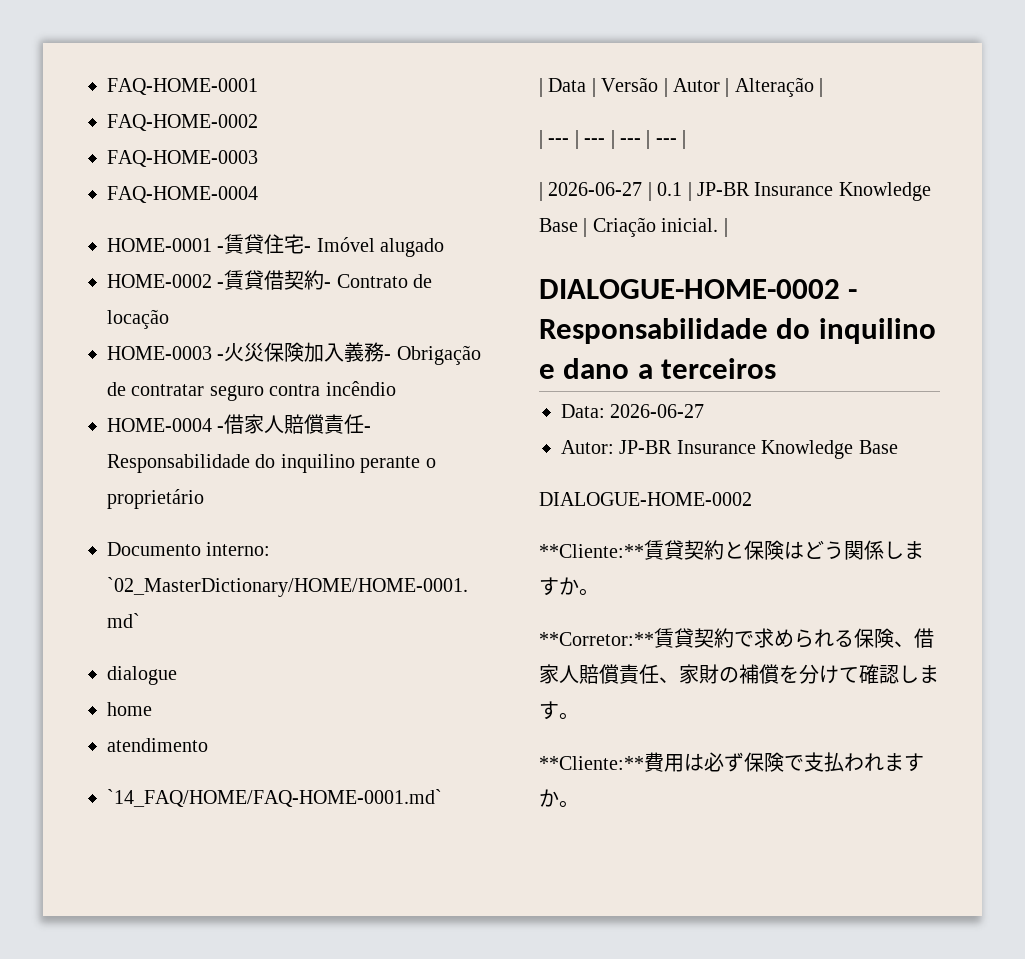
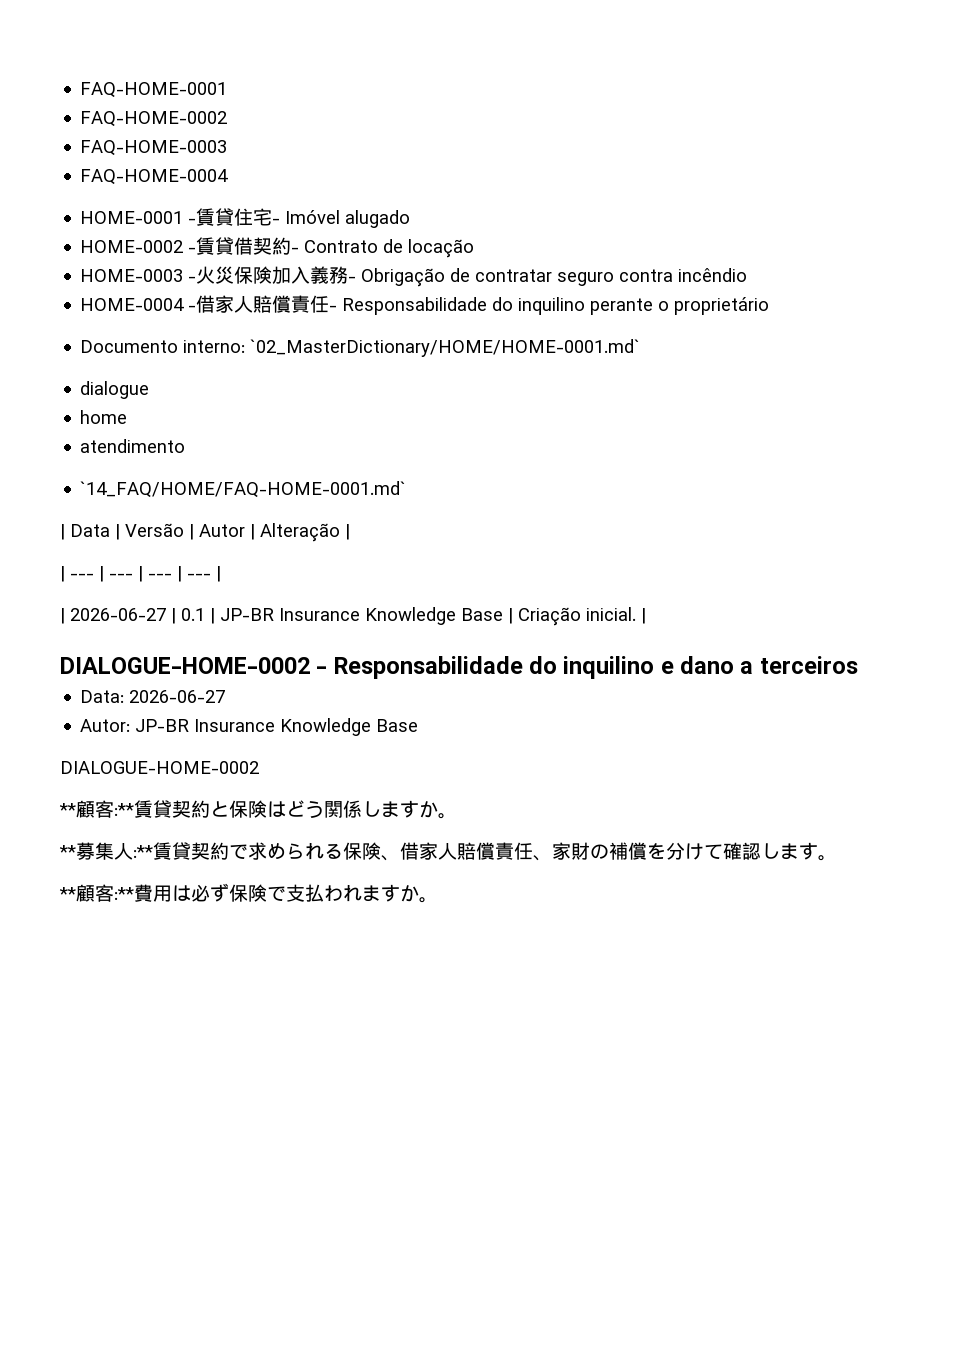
- **Cliente:**賃貸契約と保険はどう関係しますか。
+ **顧客:**賃貸契約と保険はどう関係しますか。
- **Corretor:**賃貸契約で求められる保険、借家人賠償責任、家財の補償を分けて確認します。
+ **募集人:**賃貸契約で求められる保険、借家人賠償責任、家財の補償を分けて確認します。
- **Cliente:**費用は必ず保険で支払われますか。
+ **顧客:**費用は必ず保険で支払われますか。

